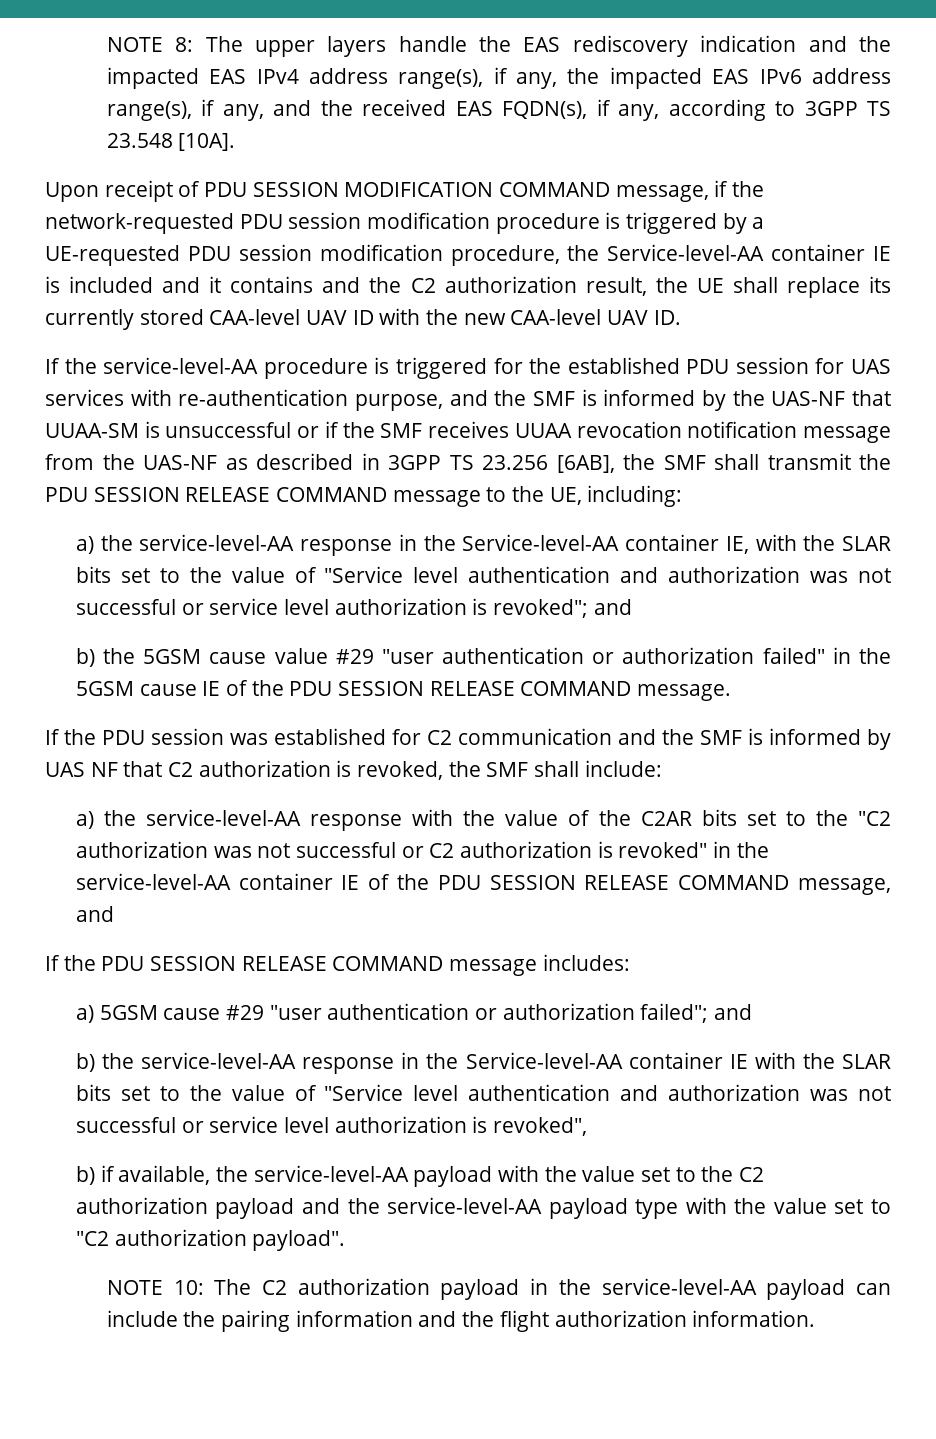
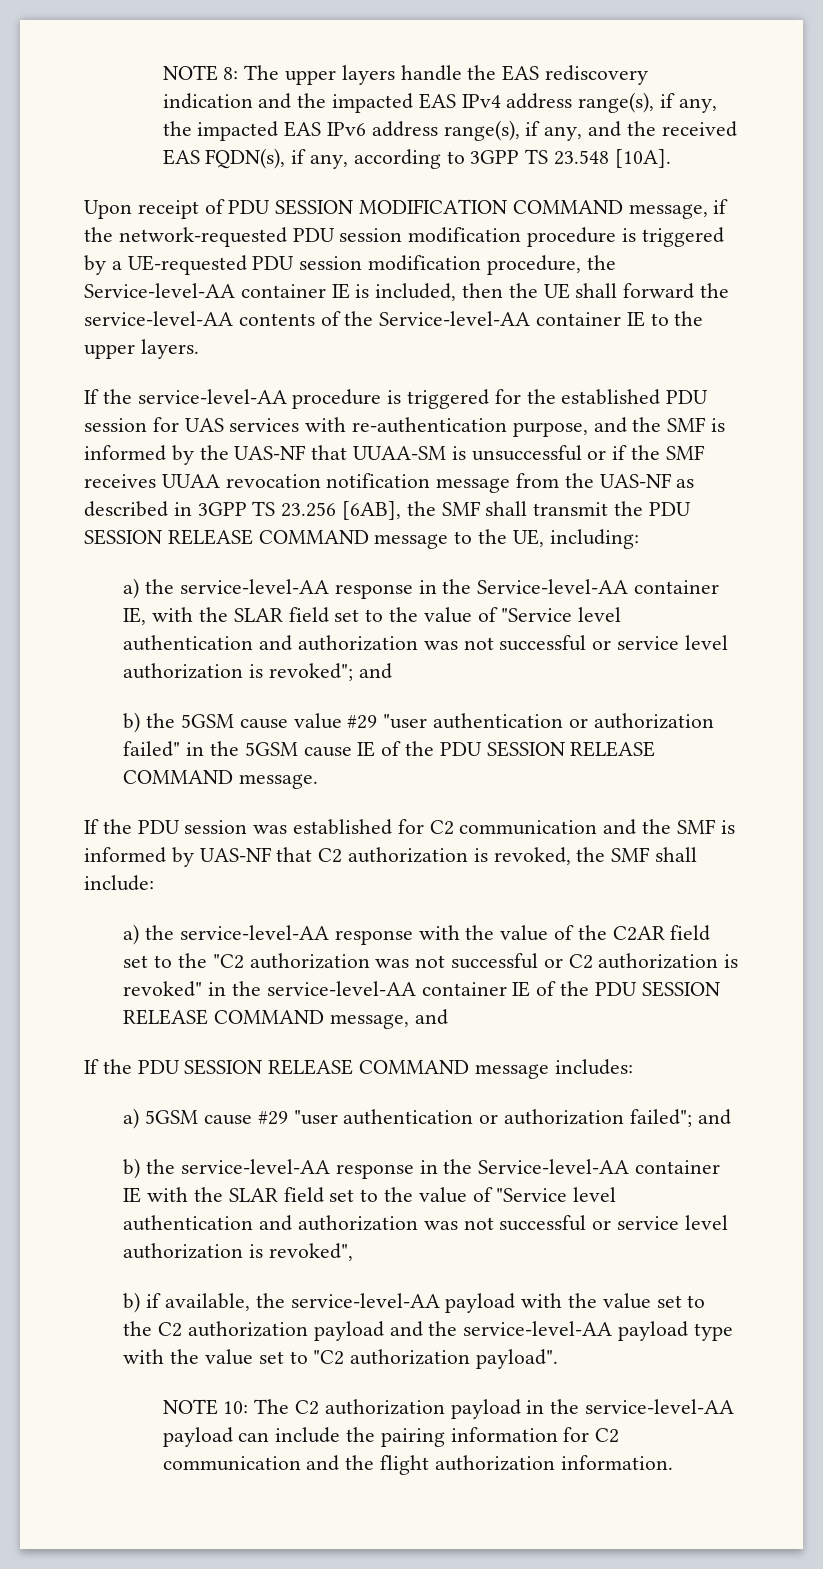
- Upon receipt of PDU SESSION MODIFICATION COMMAND message, if the network-requested PDU session modification procedure is triggered by a UE-requested PDU session modification procedure, the Service-level-AA container IE is included and it contains and the C2 authorization result, the UE shall replace its currently stored CAA-level UAV ID with the new CAA-level UAV ID.
+ Upon receipt of PDU SESSION MODIFICATION COMMAND message, if the network-requested PDU session modification procedure is triggered by a UE-requested PDU session modification procedure, the Service-level-AA container IE is included, then the UE shall forward the service-level-AA contents of the Service-level-AA container IE to the upper layers.
- a) the service-level-AA response in the Service-level-AA container IE, with the SLAR bits set to the value of "Service level authentication and authorization was not successful or service level authorization is revoked"; and
+ a) the service-level-AA response in the Service-level-AA container IE, with the SLAR field set to the value of "Service level authentication and authorization was not successful or service level authorization is revoked"; and
- If the PDU session was established for C2 communication and the SMF is informed by UAS NF that C2 authorization is revoked, the SMF shall include:
+ If the PDU session was established for C2 communication and the SMF is informed by UAS-NF that C2 authorization is revoked, the SMF shall include:
- a) the service-level-AA response with the value of the C2AR bits set to the "C2 authorization was not successful or C2 authorization is revoked" in the service-level-AA container IE of the PDU SESSION RELEASE COMMAND message, and
+ a) the service-level-AA response with the value of the C2AR field set to the "C2 authorization was not successful or C2 authorization is revoked" in the service-level-AA container IE of the PDU SESSION RELEASE COMMAND message, and
- b) the service-level-AA response in the Service-level-AA container IE with the SLAR bits set to the value of "Service level authentication and authorization was not successful or service level authorization is revoked",
+ b) the service-level-AA response in the Service-level-AA container IE with the SLAR field set to the value of "Service level authentication and authorization was not successful or service level authorization is revoked",
- NOTE 10: The C2 authorization payload in the service-level-AA payload can include the pairing information and the flight authorization information.
+ NOTE 10: The C2 authorization payload in the service-level-AA payload can include the pairing information for C2 communication and the flight authorization information.

